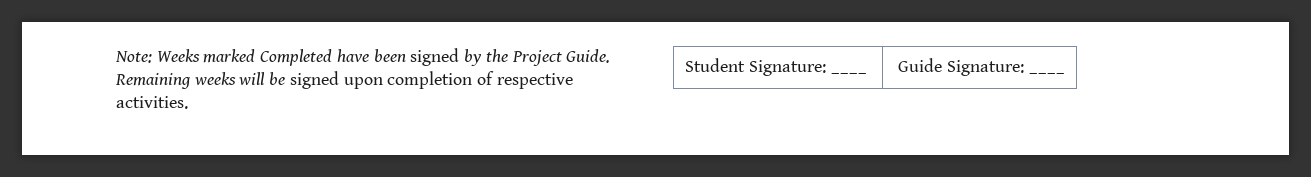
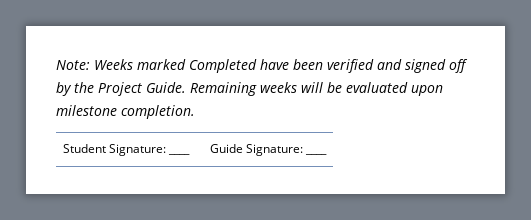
- Note: Weeks marked Completed have been signed by the Project Guide.
+ Note: Weeks marked Completed have been verified and signed off by the Project Guide.
- Remaining weeks will be signed upon completion of respective activities.
+ Remaining weeks will be evaluated upon milestone completion.

